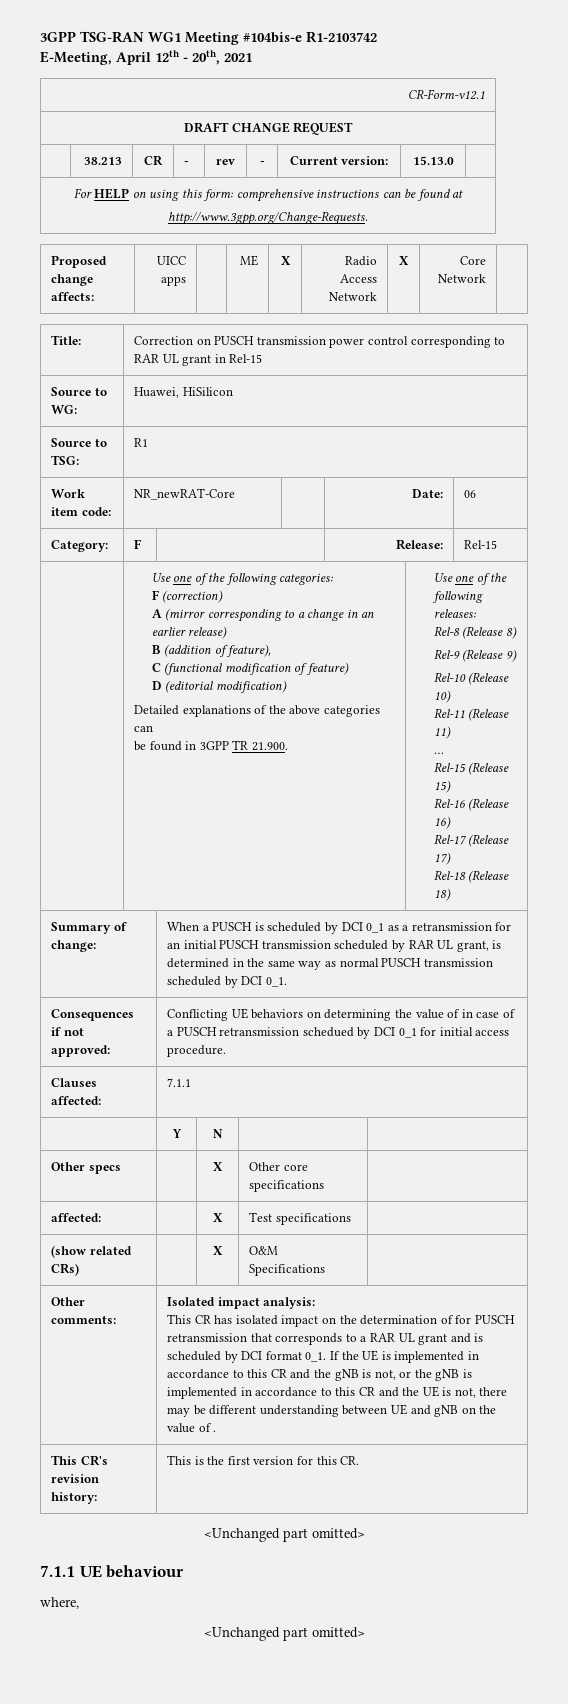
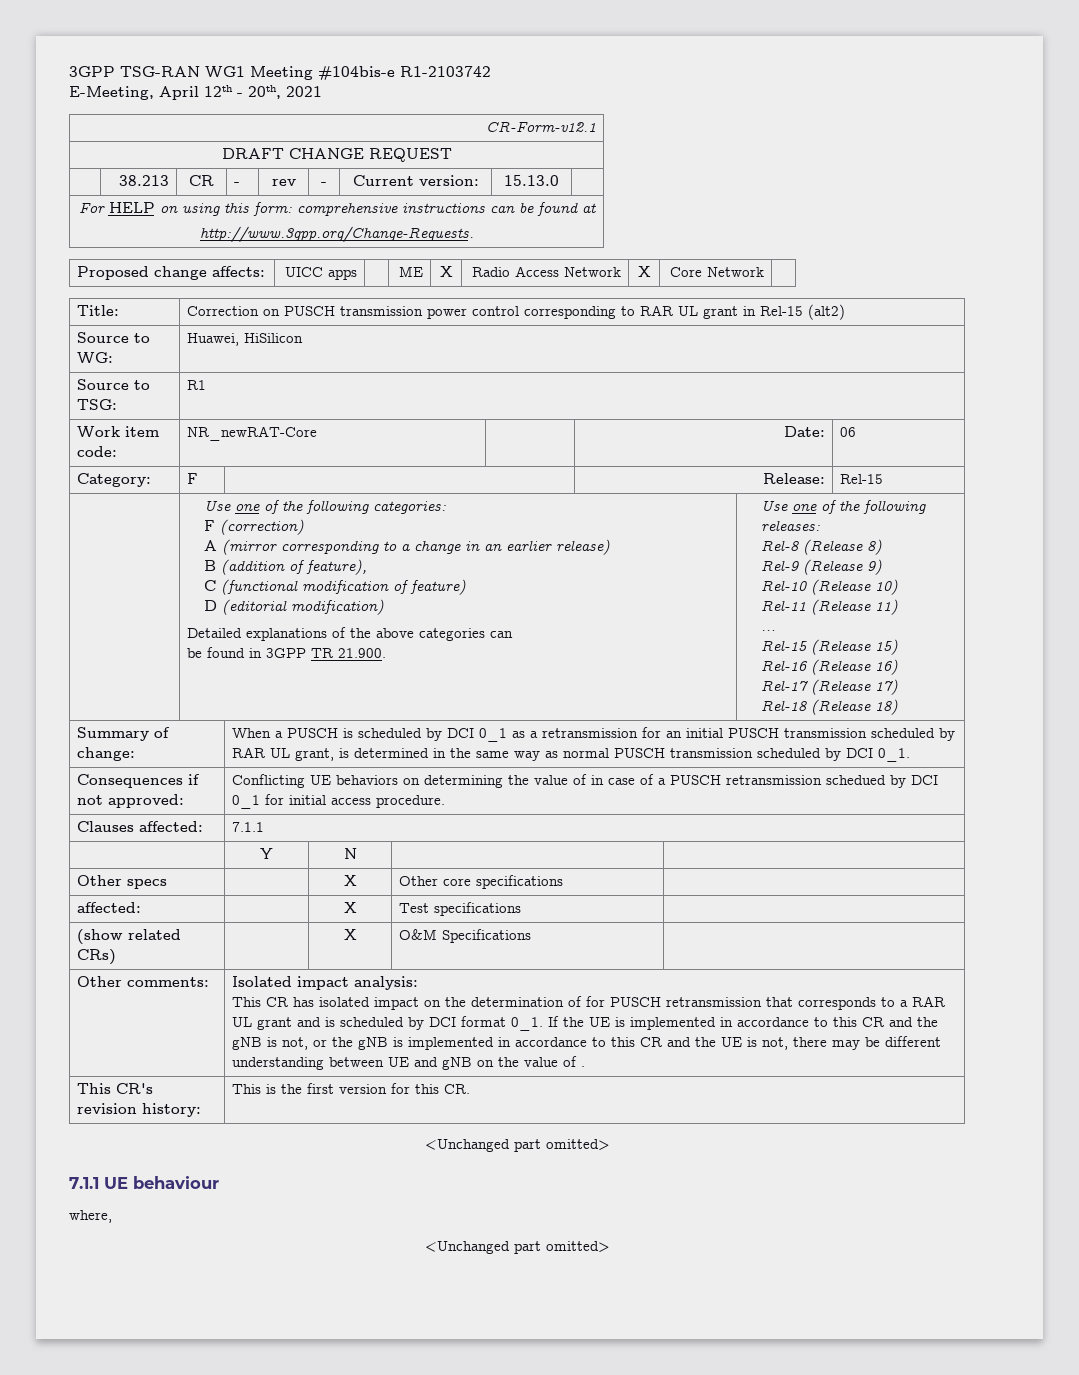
- Title: | Correction on PUSCH transmission power control corresponding to RAR UL grant in Rel-15
+ Title: | Correction on PUSCH transmission power control corresponding to RAR UL grant in Rel-15 (alt2)

